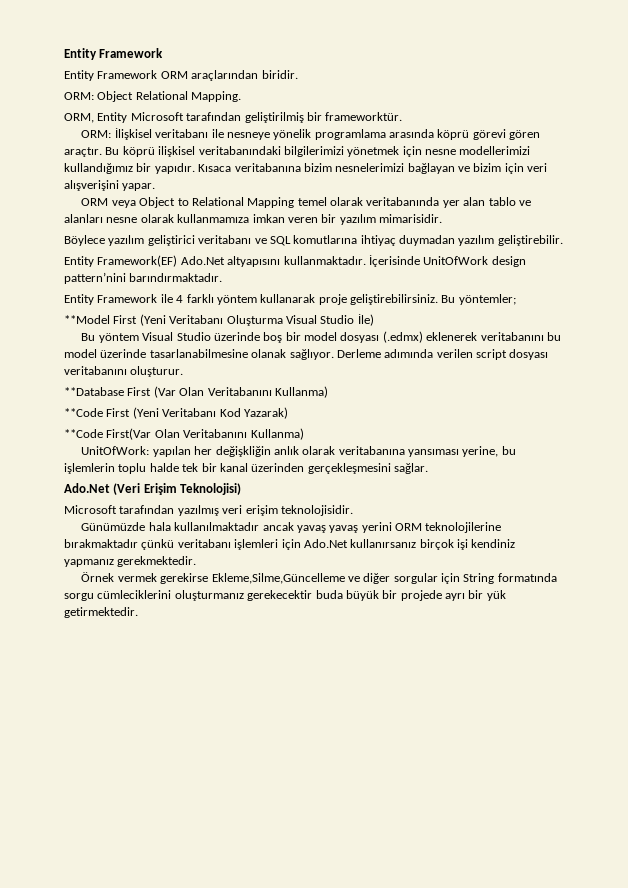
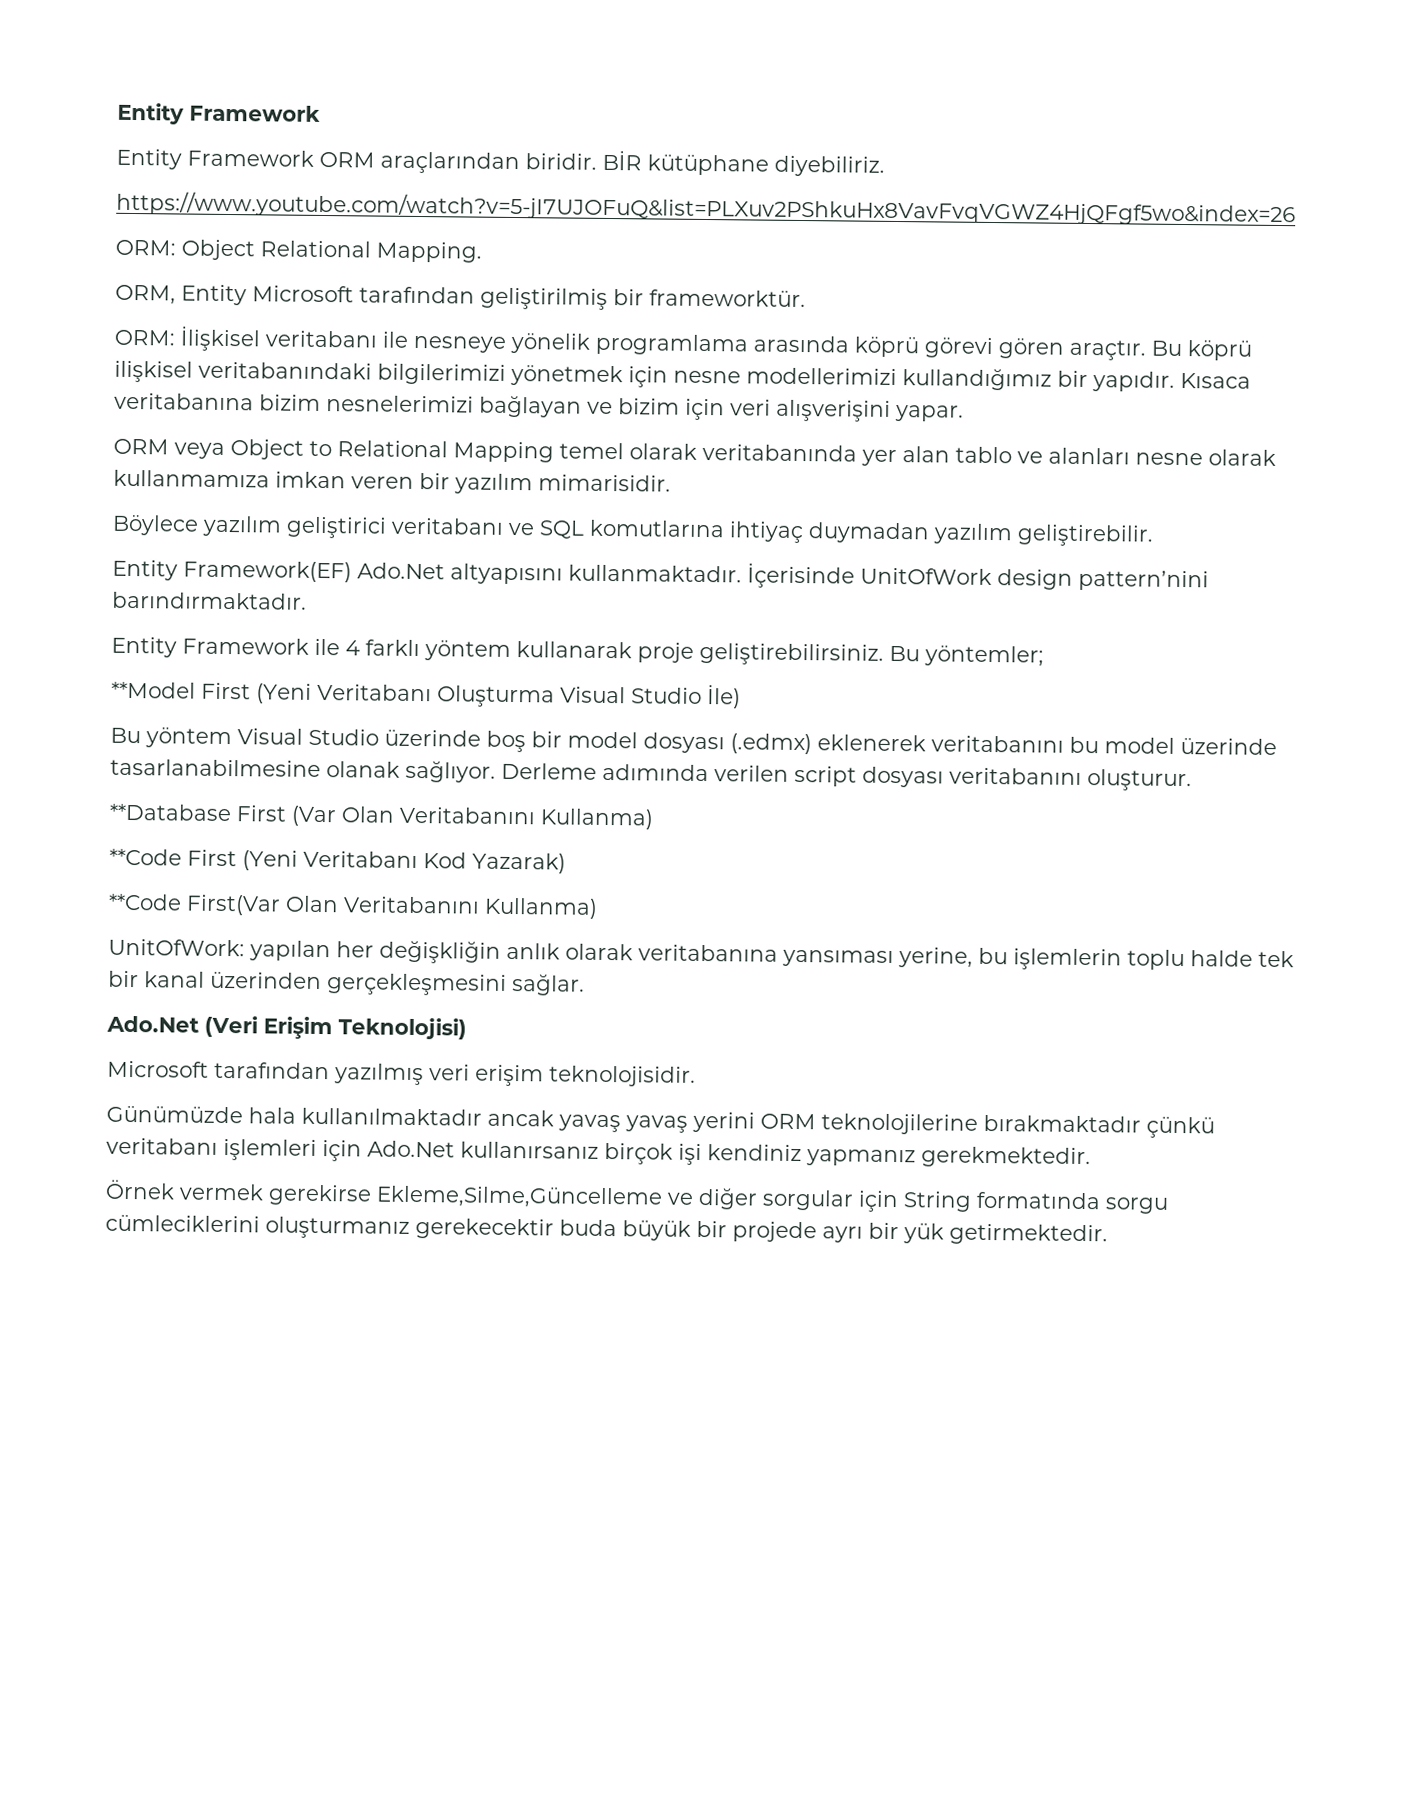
+ BİR kütüphane diyebiliriz.
+ https://www.youtube.com/watch?v=5-jI7UJOFuQ&list=PLXuv2PShkuHx8VavFvqVGWZ4HjQFgf5wo&index=26

